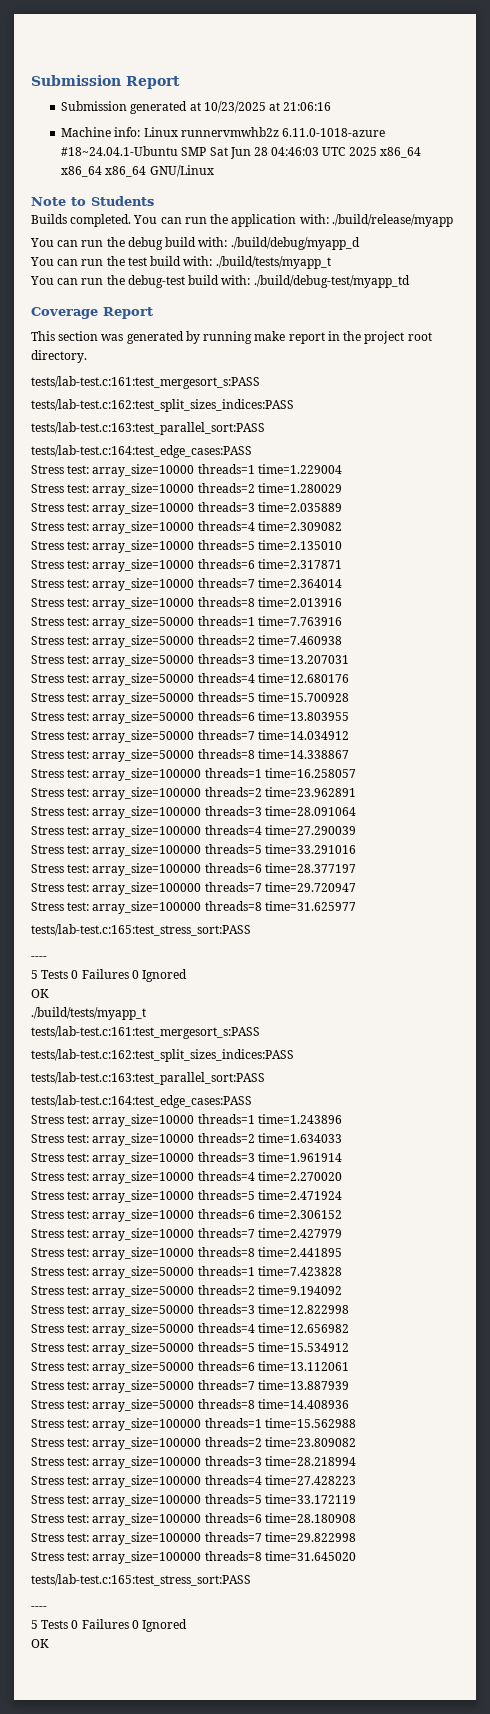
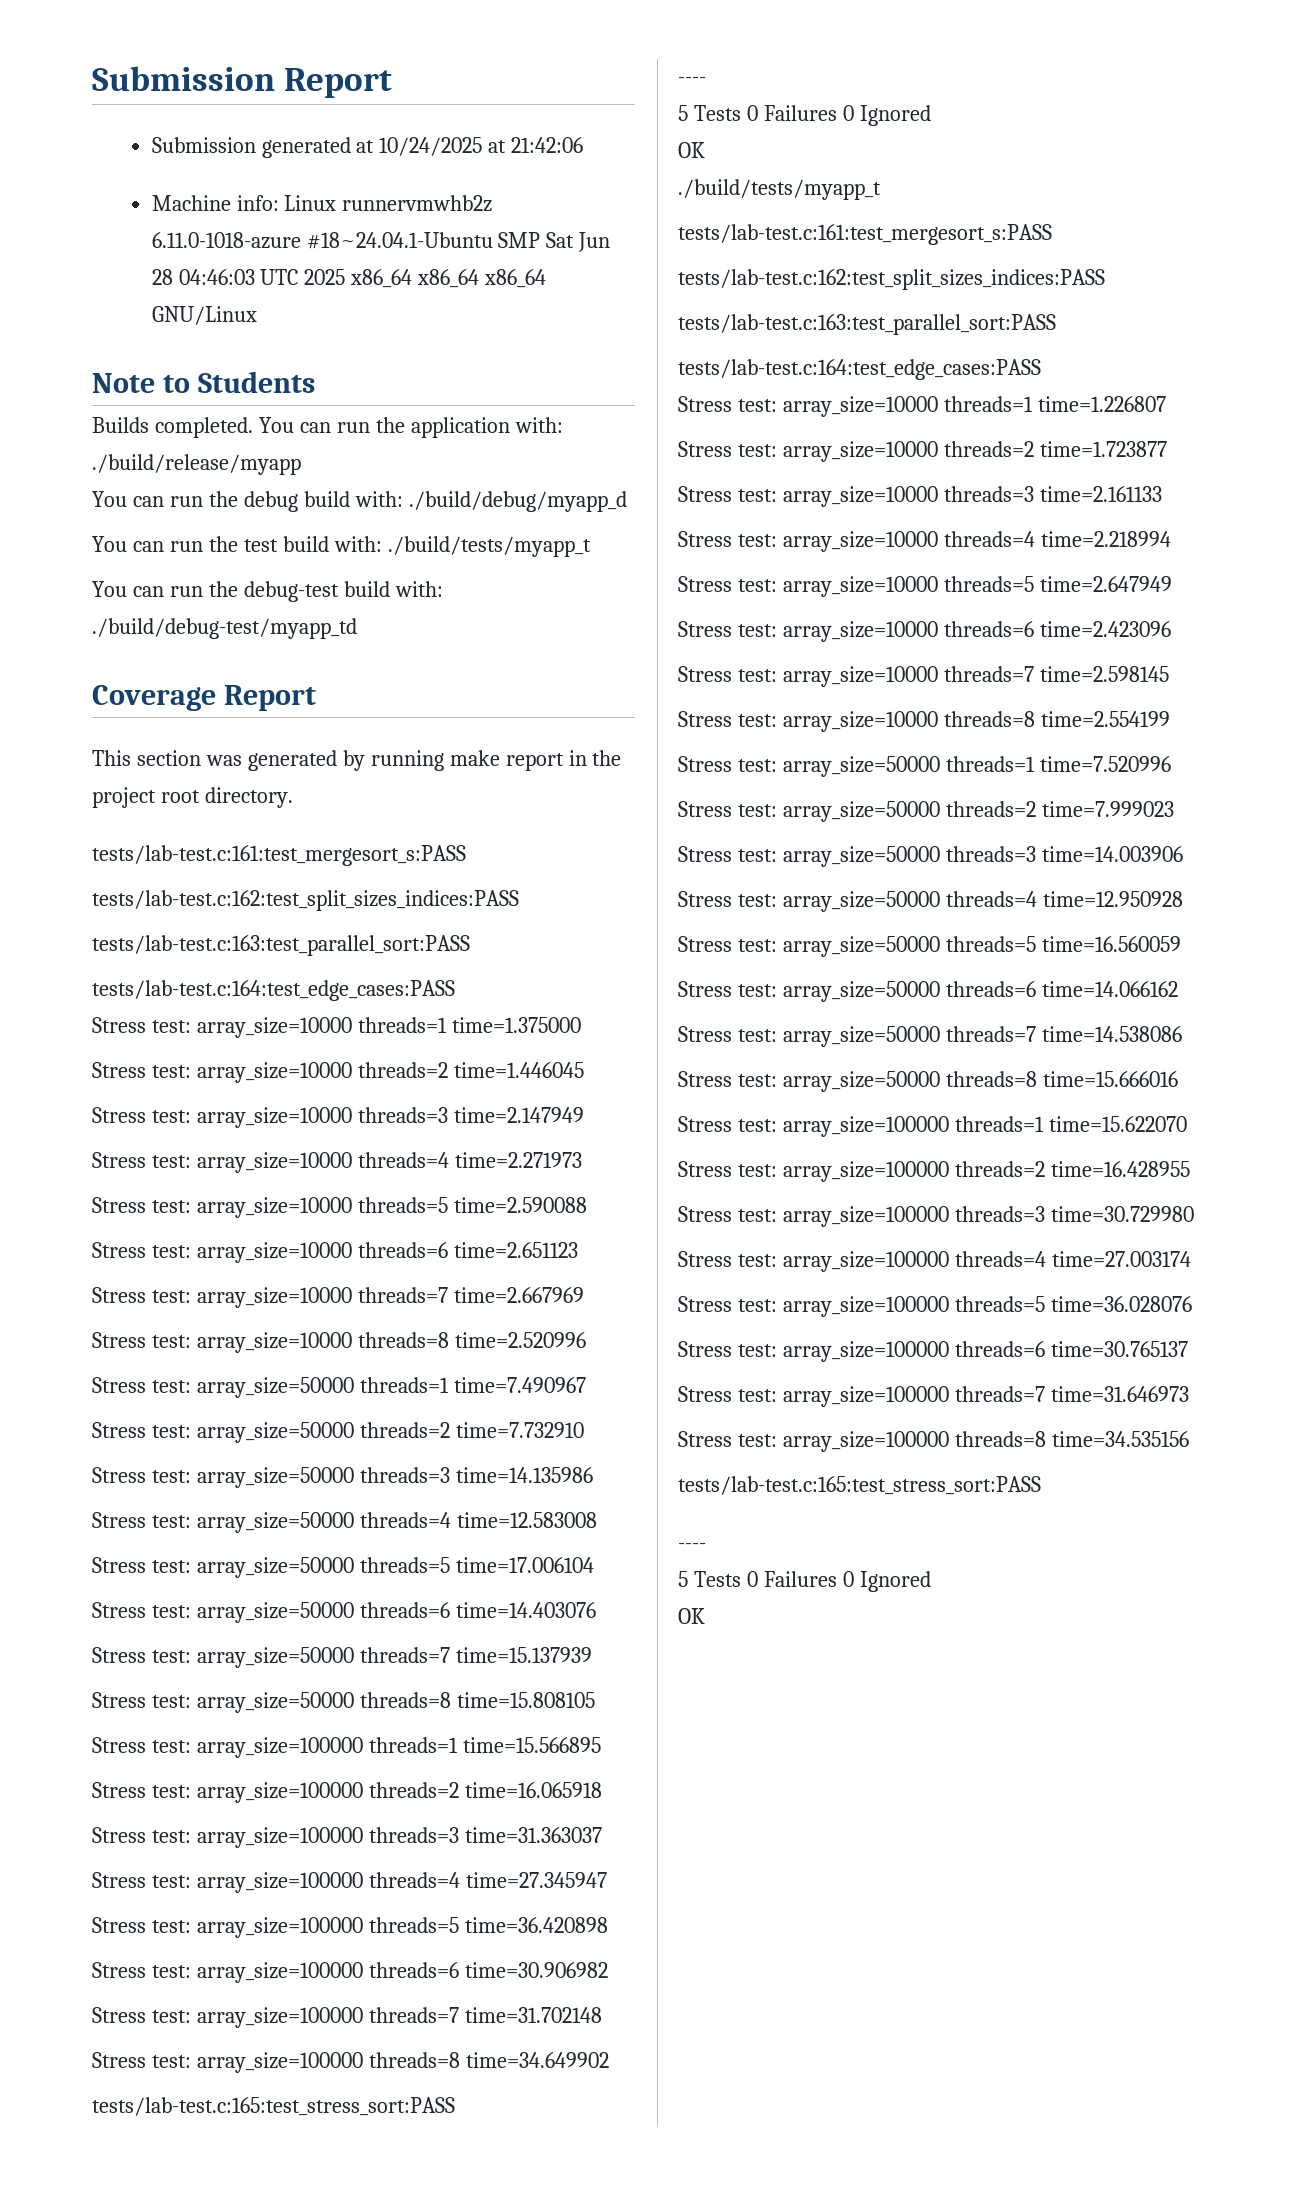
- Submission generated at 10/23/2025 at 21:06:16
+ Submission generated at 10/24/2025 at 21:42:06
- Stress test: array_size=10000 threads=1 time=1.229004
- Stress test: array_size=10000 threads=2 time=1.280029
- Stress test: array_size=10000 threads=3 time=2.035889
- Stress test: array_size=10000 threads=4 time=2.309082
- Stress test: array_size=10000 threads=5 time=2.135010
- Stress test: array_size=10000 threads=6 time=2.317871
- Stress test: array_size=10000 threads=7 time=2.364014
- Stress test: array_size=10000 threads=8 time=2.013916
- Stress test: array_size=50000 threads=1 time=7.763916
- Stress test: array_size=50000 threads=2 time=7.460938
- Stress test: array_size=50000 threads=3 time=13.207031
- Stress test: array_size=50000 threads=4 time=12.680176
- Stress test: array_size=50000 threads=5 time=15.700928
- Stress test: array_size=50000 threads=6 time=13.803955
- Stress test: array_size=50000 threads=7 time=14.034912
- Stress test: array_size=50000 threads=8 time=14.338867
- Stress test: array_size=100000 threads=1 time=16.258057
- Stress test: array_size=100000 threads=2 time=23.962891
- Stress test: array_size=100000 threads=3 time=28.091064
- Stress test: array_size=100000 threads=4 time=27.290039
- Stress test: array_size=100000 threads=5 time=33.291016
- Stress test: array_size=100000 threads=6 time=28.377197
- Stress test: array_size=100000 threads=7 time=29.720947
- Stress test: array_size=100000 threads=8 time=31.625977
+ Stress test: array_size=10000 threads=1 time=1.375000
+ Stress test: array_size=10000 threads=2 time=1.446045
+ Stress test: array_size=10000 threads=3 time=2.147949
+ Stress test: array_size=10000 threads=4 time=2.271973
+ Stress test: array_size=10000 threads=5 time=2.590088
+ Stress test: array_size=10000 threads=6 time=2.651123
+ Stress test: array_size=10000 threads=7 time=2.667969
+ Stress test: array_size=10000 threads=8 time=2.520996
+ Stress test: array_size=50000 threads=1 time=7.490967
+ Stress test: array_size=50000 threads=2 time=7.732910
+ Stress test: array_size=50000 threads=3 time=14.135986
+ Stress test: array_size=50000 threads=4 time=12.583008
+ Stress test: array_size=50000 threads=5 time=17.006104
+ Stress test: array_size=50000 threads=6 time=14.403076
+ Stress test: array_size=50000 threads=7 time=15.137939
+ Stress test: array_size=50000 threads=8 time=15.808105
+ Stress test: array_size=100000 threads=1 time=15.566895
+ Stress test: array_size=100000 threads=2 time=16.065918
+ Stress test: array_size=100000 threads=3 time=31.363037
+ Stress test: array_size=100000 threads=4 time=27.345947
+ Stress test: array_size=100000 threads=5 time=36.420898
+ Stress test: array_size=100000 threads=6 time=30.906982
+ Stress test: array_size=100000 threads=7 time=31.702148
+ Stress test: array_size=100000 threads=8 time=34.649902
- Stress test: array_size=10000 threads=1 time=1.243896
- Stress test: array_size=10000 threads=2 time=1.634033
- Stress test: array_size=10000 threads=3 time=1.961914
- Stress test: array_size=10000 threads=4 time=2.270020
- Stress test: array_size=10000 threads=5 time=2.471924
- Stress test: array_size=10000 threads=6 time=2.306152
- Stress test: array_size=10000 threads=7 time=2.427979
- Stress test: array_size=10000 threads=8 time=2.441895
- Stress test: array_size=50000 threads=1 time=7.423828
- Stress test: array_size=50000 threads=2 time=9.194092
- Stress test: array_size=50000 threads=3 time=12.822998
- Stress test: array_size=50000 threads=4 time=12.656982
- Stress test: array_size=50000 threads=5 time=15.534912
- Stress test: array_size=50000 threads=6 time=13.112061
- Stress test: array_size=50000 threads=7 time=13.887939
- Stress test: array_size=50000 threads=8 time=14.408936
- Stress test: array_size=100000 threads=1 time=15.562988
- Stress test: array_size=100000 threads=2 time=23.809082
- Stress test: array_size=100000 threads=3 time=28.218994
- Stress test: array_size=100000 threads=4 time=27.428223
- Stress test: array_size=100000 threads=5 time=33.172119
- Stress test: array_size=100000 threads=6 time=28.180908
- Stress test: array_size=100000 threads=7 time=29.822998
- Stress test: array_size=100000 threads=8 time=31.645020
+ Stress test: array_size=10000 threads=1 time=1.226807
+ Stress test: array_size=10000 threads=2 time=1.723877
+ Stress test: array_size=10000 threads=3 time=2.161133
+ Stress test: array_size=10000 threads=4 time=2.218994
+ Stress test: array_size=10000 threads=5 time=2.647949
+ Stress test: array_size=10000 threads=6 time=2.423096
+ Stress test: array_size=10000 threads=7 time=2.598145
+ Stress test: array_size=10000 threads=8 time=2.554199
+ Stress test: array_size=50000 threads=1 time=7.520996
+ Stress test: array_size=50000 threads=2 time=7.999023
+ Stress test: array_size=50000 threads=3 time=14.003906
+ Stress test: array_size=50000 threads=4 time=12.950928
+ Stress test: array_size=50000 threads=5 time=16.560059
+ Stress test: array_size=50000 threads=6 time=14.066162
+ Stress test: array_size=50000 threads=7 time=14.538086
+ Stress test: array_size=50000 threads=8 time=15.666016
+ Stress test: array_size=100000 threads=1 time=15.622070
+ Stress test: array_size=100000 threads=2 time=16.428955
+ Stress test: array_size=100000 threads=3 time=30.729980
+ Stress test: array_size=100000 threads=4 time=27.003174
+ Stress test: array_size=100000 threads=5 time=36.028076
+ Stress test: array_size=100000 threads=6 time=30.765137
+ Stress test: array_size=100000 threads=7 time=31.646973
+ Stress test: array_size=100000 threads=8 time=34.535156

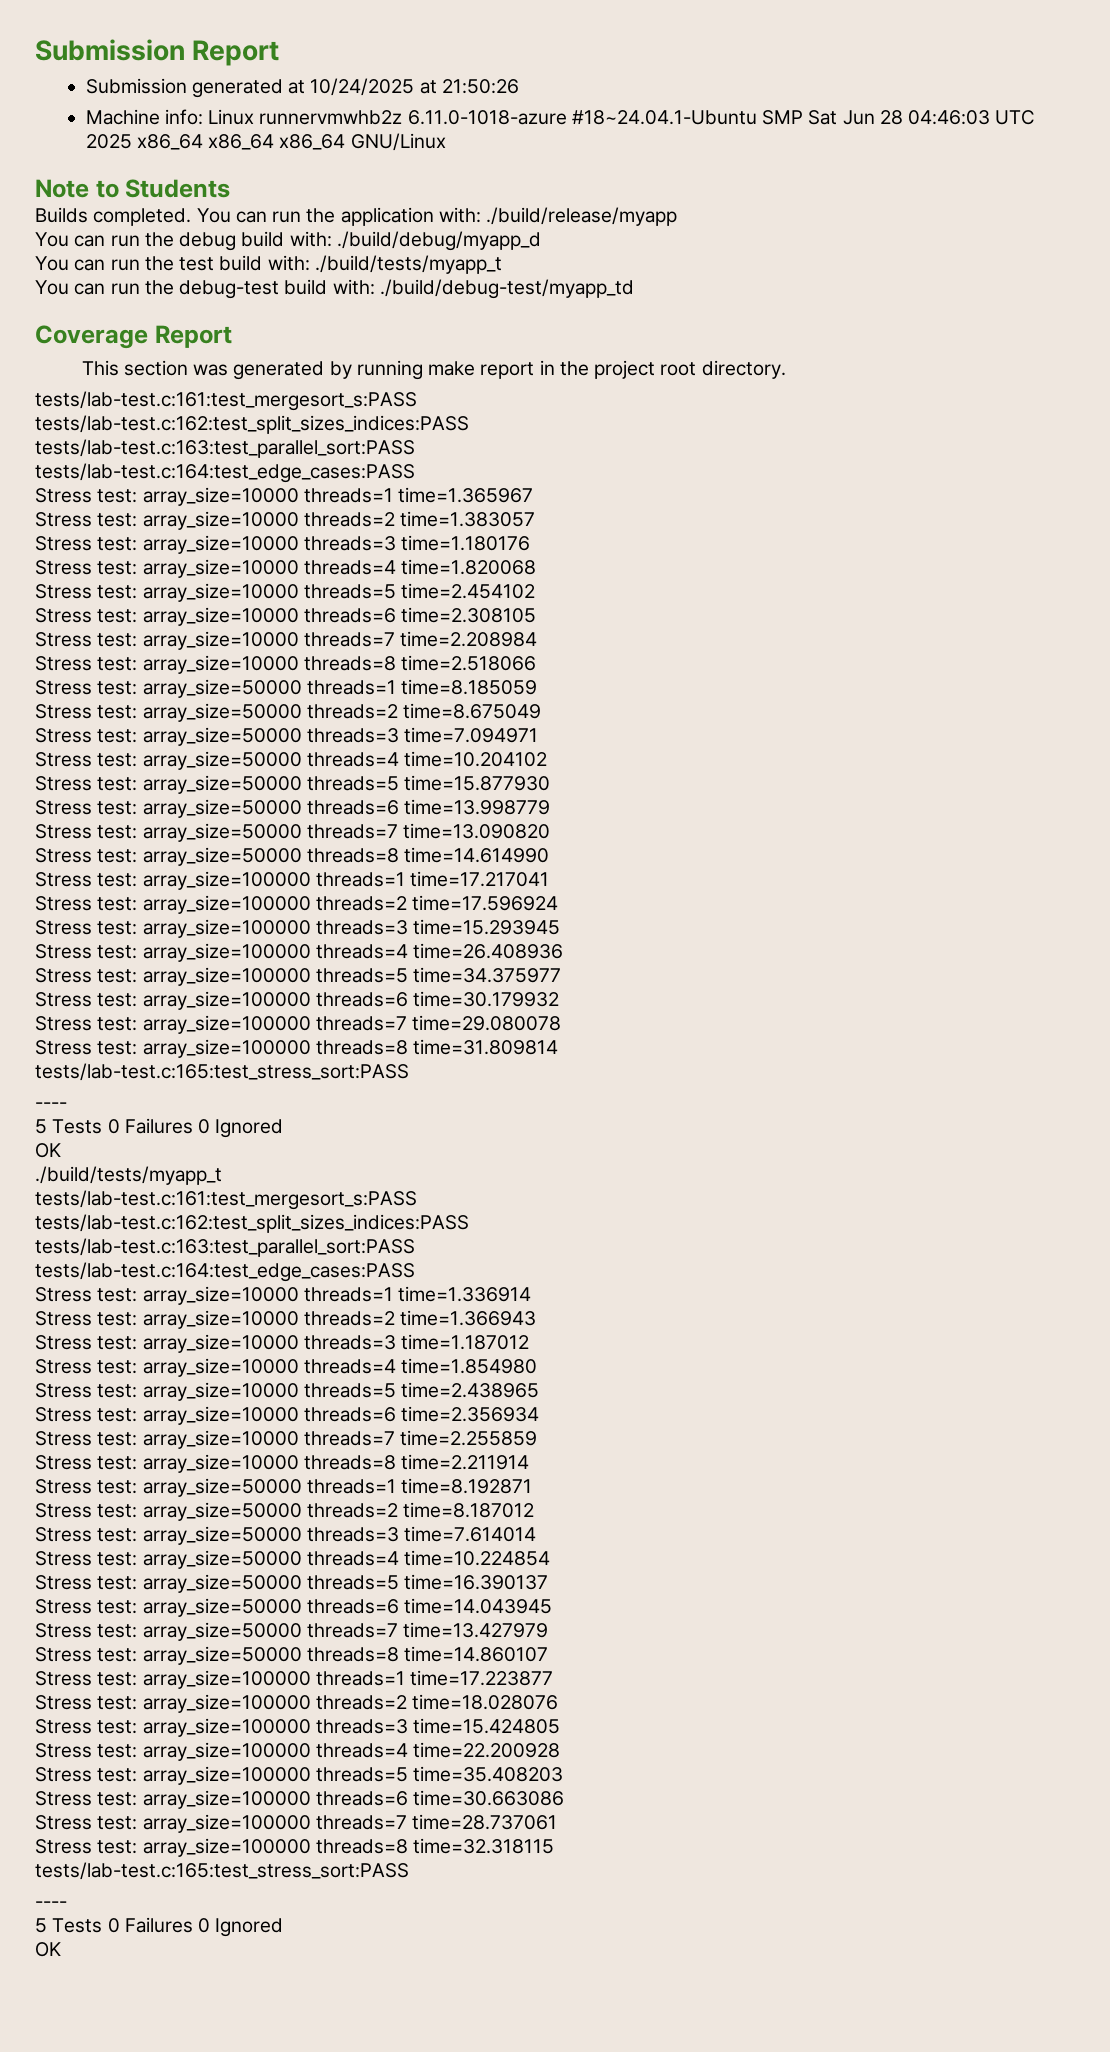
- Submission generated at 10/24/2025 at 21:42:06
+ Submission generated at 10/24/2025 at 21:50:26
- Stress test: array_size=10000 threads=1 time=1.375000
- Stress test: array_size=10000 threads=2 time=1.446045
- Stress test: array_size=10000 threads=3 time=2.147949
- Stress test: array_size=10000 threads=4 time=2.271973
- Stress test: array_size=10000 threads=5 time=2.590088
- Stress test: array_size=10000 threads=6 time=2.651123
- Stress test: array_size=10000 threads=7 time=2.667969
- Stress test: array_size=10000 threads=8 time=2.520996
- Stress test: array_size=50000 threads=1 time=7.490967
- Stress test: array_size=50000 threads=2 time=7.732910
- Stress test: array_size=50000 threads=3 time=14.135986
- Stress test: array_size=50000 threads=4 time=12.583008
- Stress test: array_size=50000 threads=5 time=17.006104
- Stress test: array_size=50000 threads=6 time=14.403076
- Stress test: array_size=50000 threads=7 time=15.137939
- Stress test: array_size=50000 threads=8 time=15.808105
- Stress test: array_size=100000 threads=1 time=15.566895
- Stress test: array_size=100000 threads=2 time=16.065918
- Stress test: array_size=100000 threads=3 time=31.363037
- Stress test: array_size=100000 threads=4 time=27.345947
- Stress test: array_size=100000 threads=5 time=36.420898
- Stress test: array_size=100000 threads=6 time=30.906982
- Stress test: array_size=100000 threads=7 time=31.702148
- Stress test: array_size=100000 threads=8 time=34.649902
+ Stress test: array_size=10000 threads=1 time=1.365967
+ Stress test: array_size=10000 threads=2 time=1.383057
+ Stress test: array_size=10000 threads=3 time=1.180176
+ Stress test: array_size=10000 threads=4 time=1.820068
+ Stress test: array_size=10000 threads=5 time=2.454102
+ Stress test: array_size=10000 threads=6 time=2.308105
+ Stress test: array_size=10000 threads=7 time=2.208984
+ Stress test: array_size=10000 threads=8 time=2.518066
+ Stress test: array_size=50000 threads=1 time=8.185059
+ Stress test: array_size=50000 threads=2 time=8.675049
+ Stress test: array_size=50000 threads=3 time=7.094971
+ Stress test: array_size=50000 threads=4 time=10.204102
+ Stress test: array_size=50000 threads=5 time=15.877930
+ Stress test: array_size=50000 threads=6 time=13.998779
+ Stress test: array_size=50000 threads=7 time=13.090820
+ Stress test: array_size=50000 threads=8 time=14.614990
+ Stress test: array_size=100000 threads=1 time=17.217041
+ Stress test: array_size=100000 threads=2 time=17.596924
+ Stress test: array_size=100000 threads=3 time=15.293945
+ Stress test: array_size=100000 threads=4 time=26.408936
+ Stress test: array_size=100000 threads=5 time=34.375977
+ Stress test: array_size=100000 threads=6 time=30.179932
+ Stress test: array_size=100000 threads=7 time=29.080078
+ Stress test: array_size=100000 threads=8 time=31.809814
- Stress test: array_size=10000 threads=1 time=1.226807
- Stress test: array_size=10000 threads=2 time=1.723877
- Stress test: array_size=10000 threads=3 time=2.161133
- Stress test: array_size=10000 threads=4 time=2.218994
- Stress test: array_size=10000 threads=5 time=2.647949
- Stress test: array_size=10000 threads=6 time=2.423096
- Stress test: array_size=10000 threads=7 time=2.598145
- Stress test: array_size=10000 threads=8 time=2.554199
- Stress test: array_size=50000 threads=1 time=7.520996
- Stress test: array_size=50000 threads=2 time=7.999023
- Stress test: array_size=50000 threads=3 time=14.003906
- Stress test: array_size=50000 threads=4 time=12.950928
- Stress test: array_size=50000 threads=5 time=16.560059
- Stress test: array_size=50000 threads=6 time=14.066162
- Stress test: array_size=50000 threads=7 time=14.538086
- Stress test: array_size=50000 threads=8 time=15.666016
- Stress test: array_size=100000 threads=1 time=15.622070
- Stress test: array_size=100000 threads=2 time=16.428955
- Stress test: array_size=100000 threads=3 time=30.729980
- Stress test: array_size=100000 threads=4 time=27.003174
- Stress test: array_size=100000 threads=5 time=36.028076
- Stress test: array_size=100000 threads=6 time=30.765137
- Stress test: array_size=100000 threads=7 time=31.646973
- Stress test: array_size=100000 threads=8 time=34.535156
+ Stress test: array_size=10000 threads=1 time=1.336914
+ Stress test: array_size=10000 threads=2 time=1.366943
+ Stress test: array_size=10000 threads=3 time=1.187012
+ Stress test: array_size=10000 threads=4 time=1.854980
+ Stress test: array_size=10000 threads=5 time=2.438965
+ Stress test: array_size=10000 threads=6 time=2.356934
+ Stress test: array_size=10000 threads=7 time=2.255859
+ Stress test: array_size=10000 threads=8 time=2.211914
+ Stress test: array_size=50000 threads=1 time=8.192871
+ Stress test: array_size=50000 threads=2 time=8.187012
+ Stress test: array_size=50000 threads=3 time=7.614014
+ Stress test: array_size=50000 threads=4 time=10.224854
+ Stress test: array_size=50000 threads=5 time=16.390137
+ Stress test: array_size=50000 threads=6 time=14.043945
+ Stress test: array_size=50000 threads=7 time=13.427979
+ Stress test: array_size=50000 threads=8 time=14.860107
+ Stress test: array_size=100000 threads=1 time=17.223877
+ Stress test: array_size=100000 threads=2 time=18.028076
+ Stress test: array_size=100000 threads=3 time=15.424805
+ Stress test: array_size=100000 threads=4 time=22.200928
+ Stress test: array_size=100000 threads=5 time=35.408203
+ Stress test: array_size=100000 threads=6 time=30.663086
+ Stress test: array_size=100000 threads=7 time=28.737061
+ Stress test: array_size=100000 threads=8 time=32.318115

